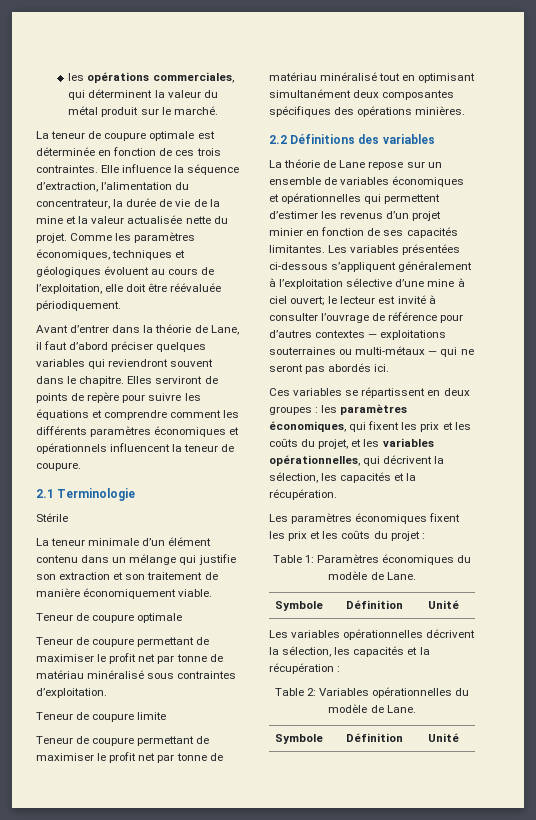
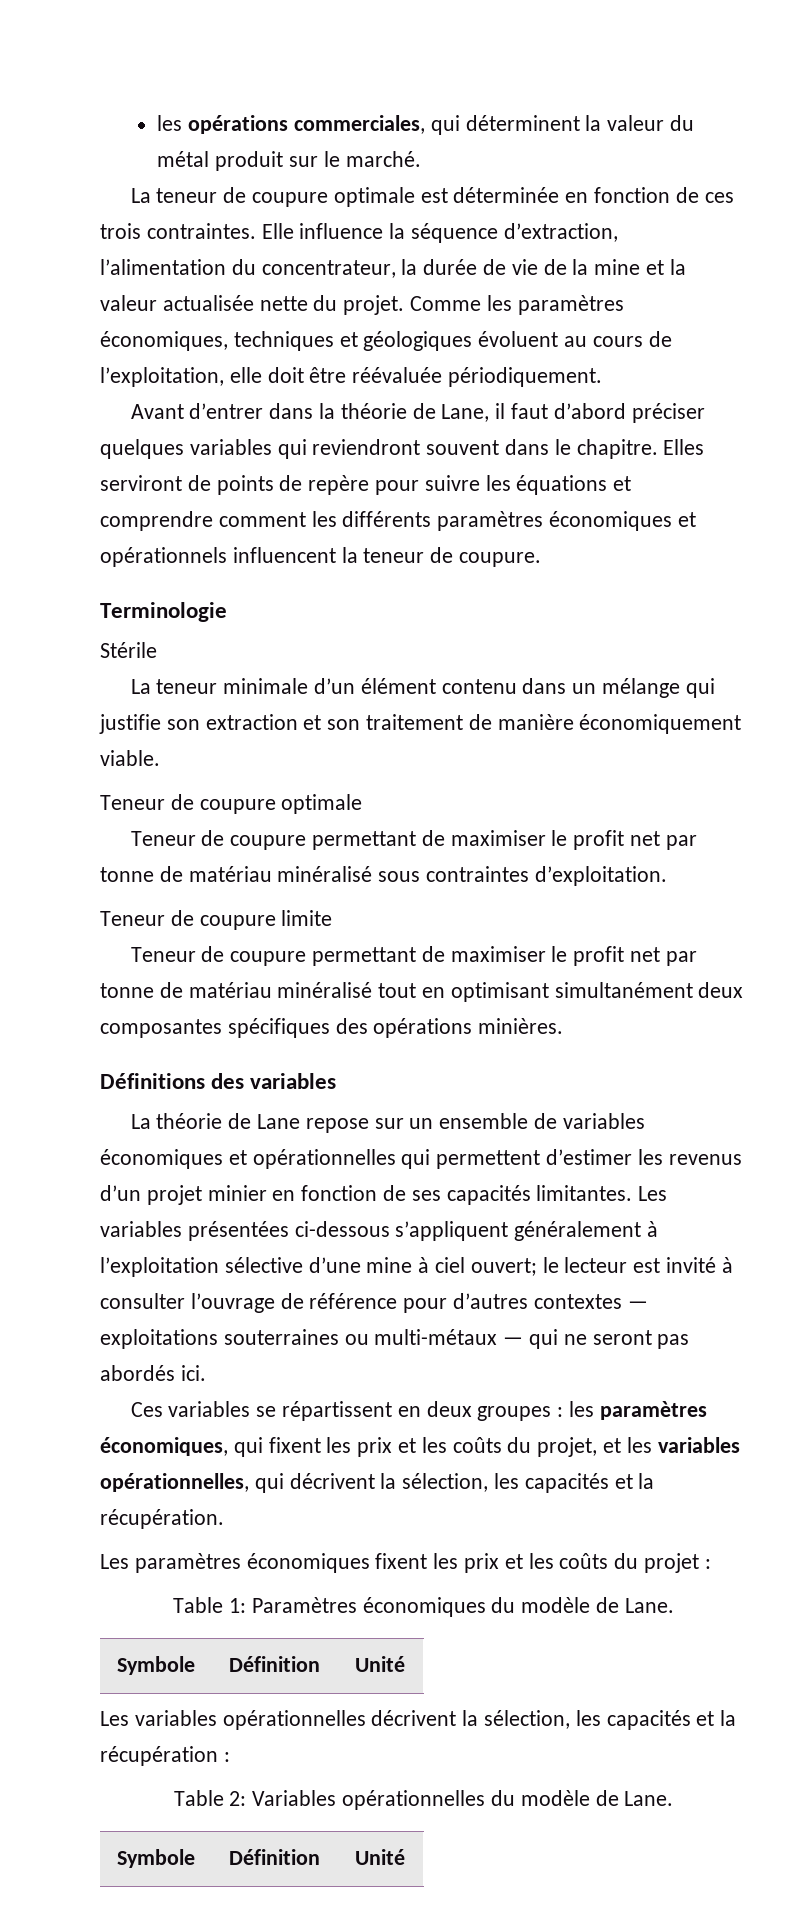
- 2.1 Terminologie
+ Terminologie
- 2.2 Définitions des variables
+ Définitions des variables

